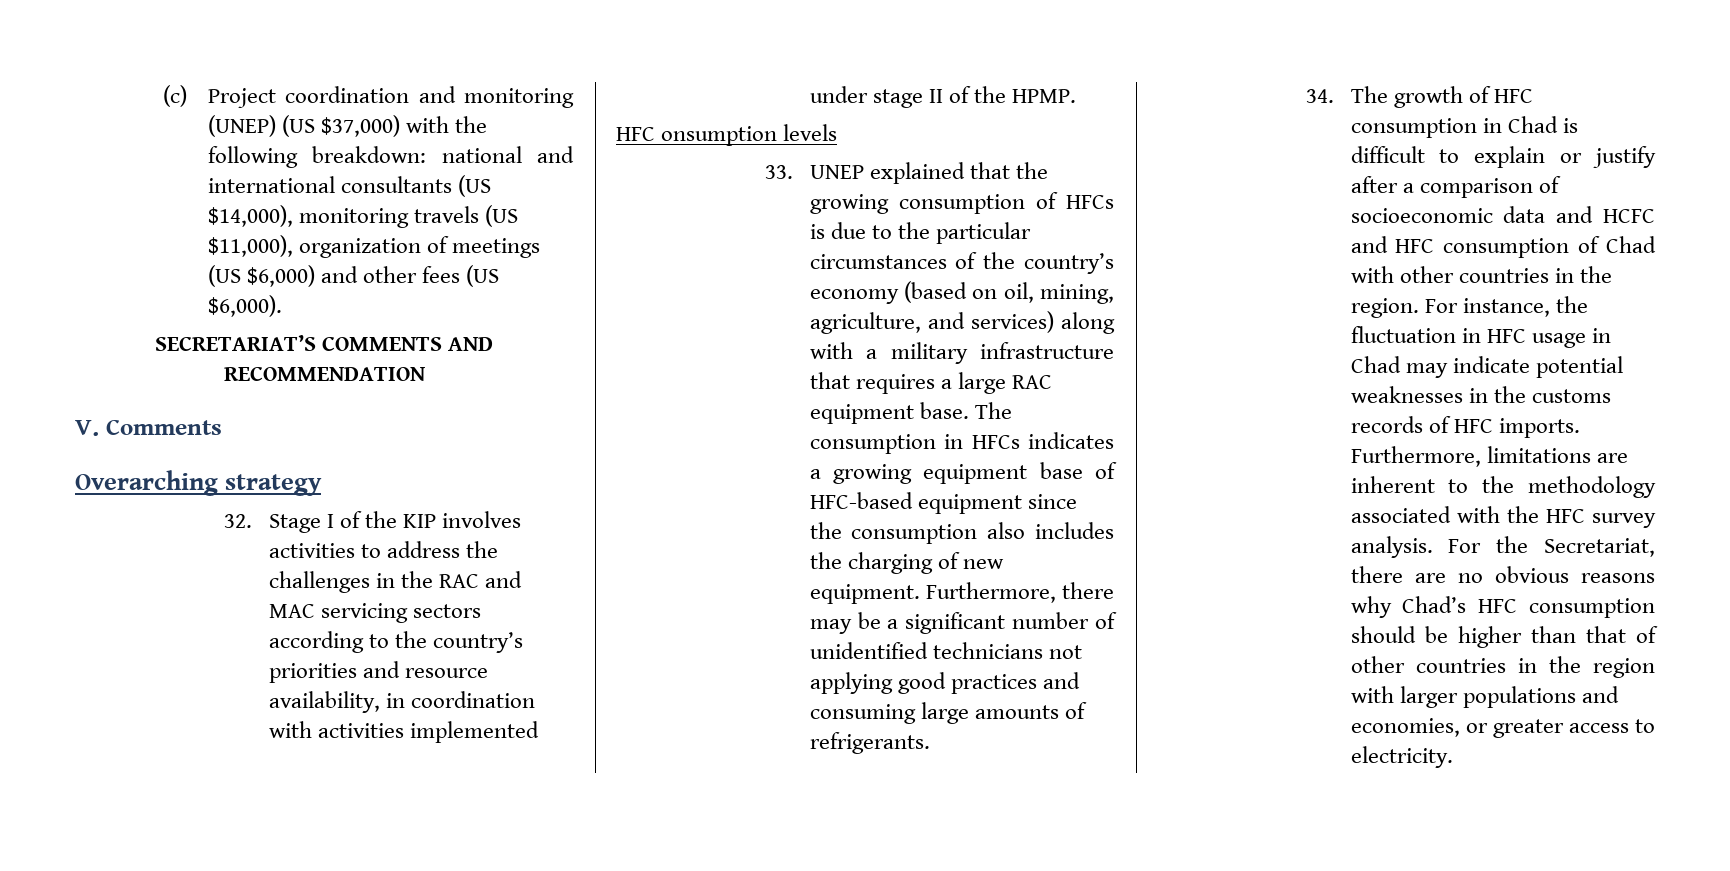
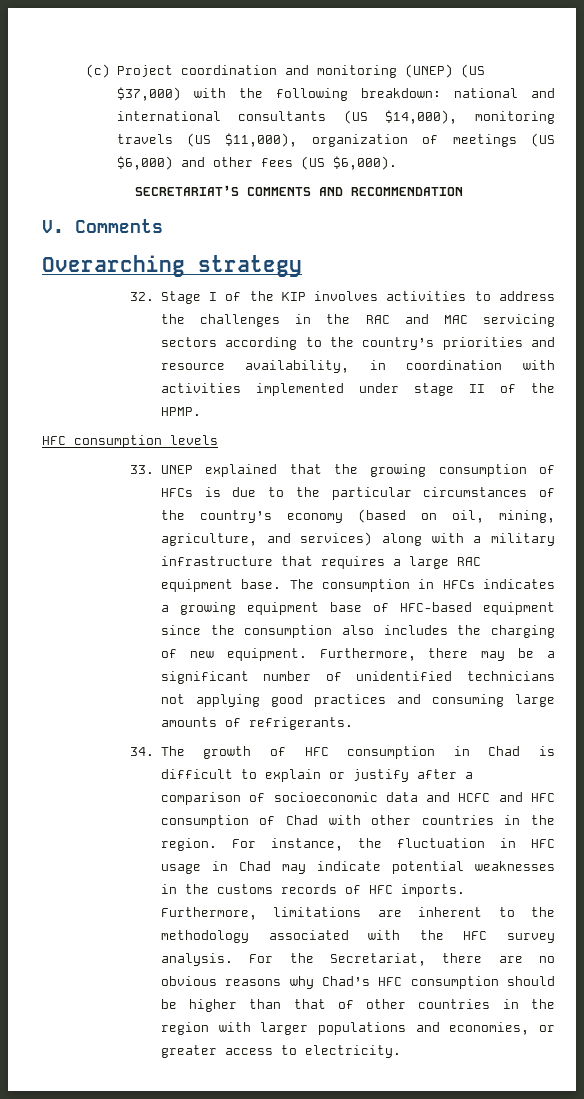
- HFC onsumption levels
+ HFC consumption levels

